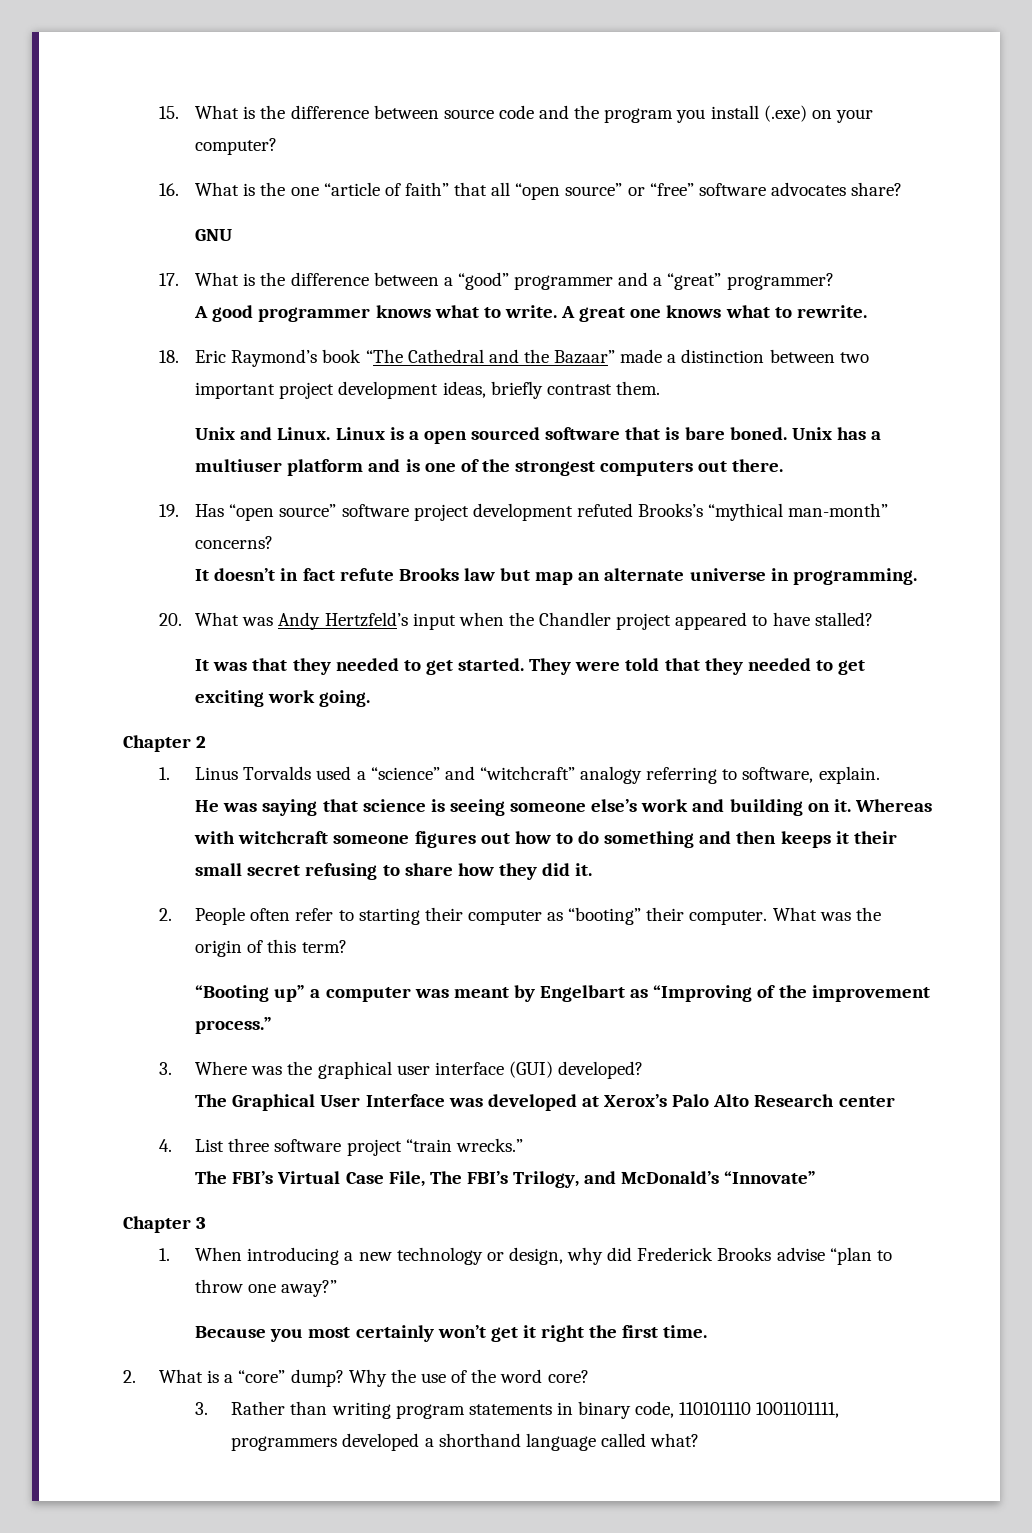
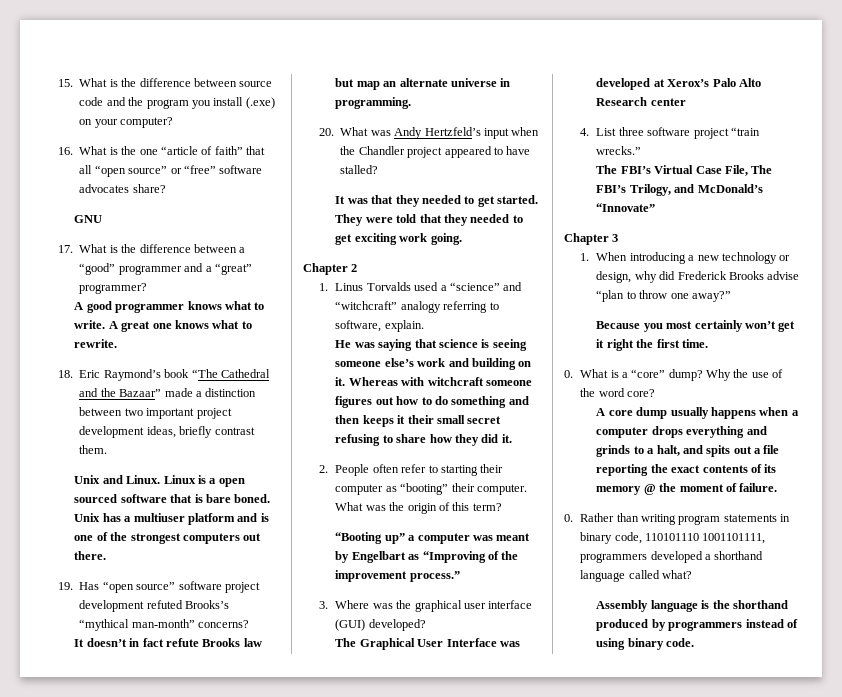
- 2. What is a “core” dump?
+ 0. What is a “core” dump?
- 3. Rather than writing program statements in binary code, 110101110 1001101111, programmers developed a shorthand language called what?
+ A core dump usually happens when a computer drops everything and grinds to a halt, and spits out a file reporting the exact contents of its memory @ the moment of failure.
+ 0. Rather than writing program statements in binary code, 110101110 1001101111, programmers developed a shorthand language called what?
+ Assembly language is the shorthand produced by programmers instead of using binary code.

